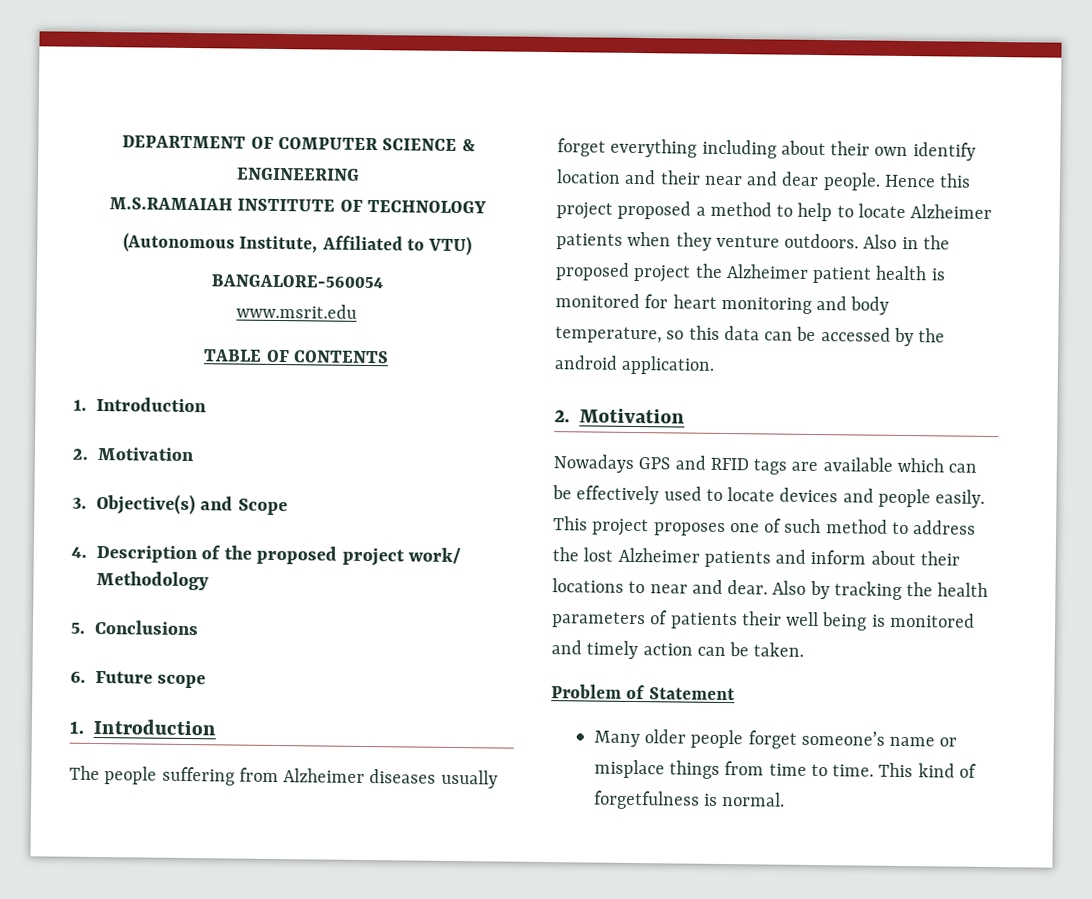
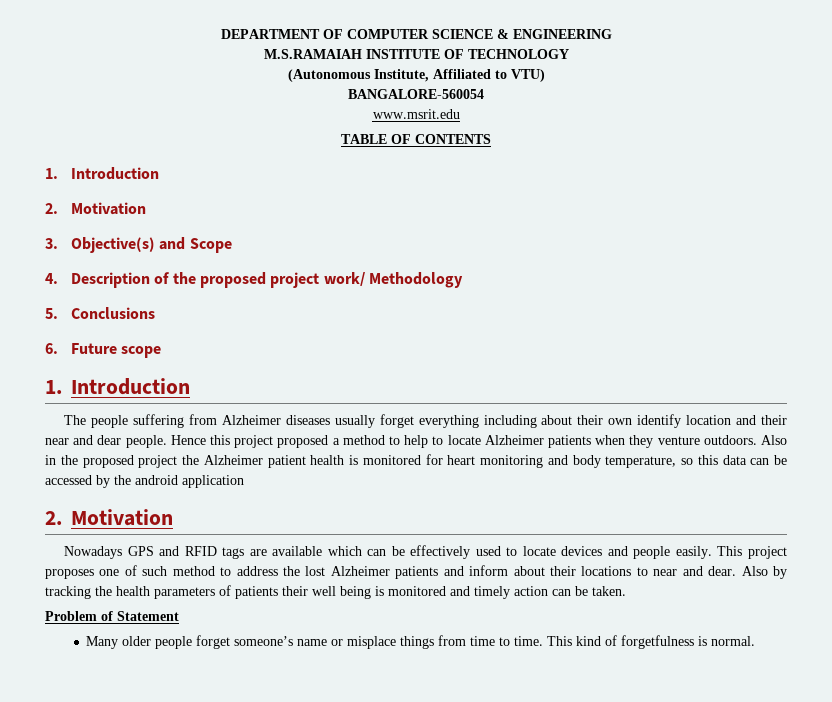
- Also in the proposed project the Alzheimer patient health is monitored for heart monitoring and body temperature, so this data can be accessed by the android application.
+ Also in the proposed project the Alzheimer patient health is monitored for heart monitoring and body temperature, so this data can be accessed by the android application

